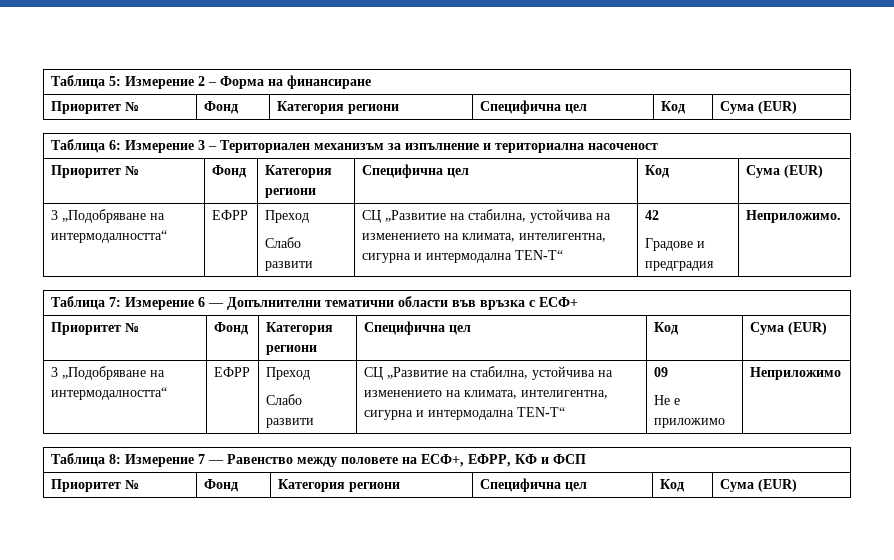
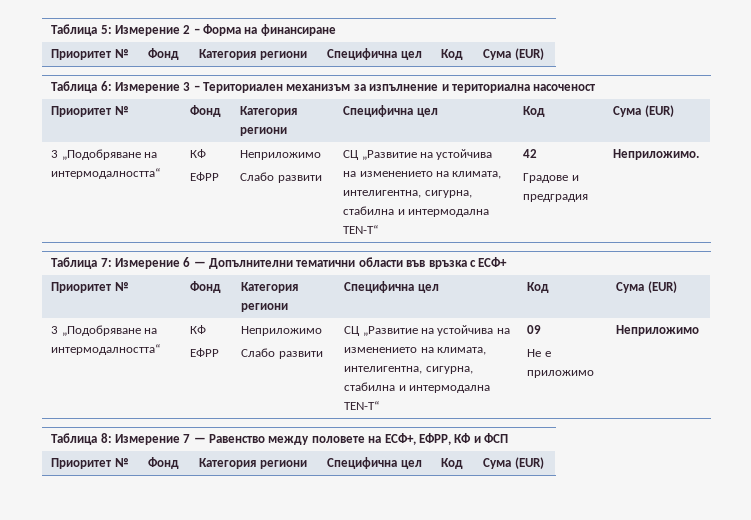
  Таблица 6: Измерение 3 – Териториален механизъм за изпълнение и териториална насоченост
  Приоритет № | Фонд | Категория региони | Специфична цел | Код | Сума (EUR)
- 3 „Подобряване на интермодалността“ | ЕФРР | Преход
- Слабо развити | СЦ „Развитие на стабилна, устойчива на изменението на климата, интелигентна, сигурна и интермодална TEN-T“ | 42
+ 3 „Подобряване на интермодалността“ | КФ
+ ЕФРР | Неприложимо
+ Слабо развити | СЦ „Развитие на устойчива на изменението на климата, интелигентна, сигурна, стабилна и интермодална TEN-T“ | 42
  Таблица 7: Измерение 6 — Допълнителни тематични области във връзка с ЕСФ+
  Приоритет № | Фонд | Категория региони | Специфична цел | Код | Сума (EUR)
- 3 „Подобряване на интермодалността“ | ЕФРР | Преход
- Слабо развити | СЦ „Развитие на стабилна, устойчива на изменението на климата, интелигентна, сигурна и интермодална TEN-T“ | 09
+ 3 „Подобряване на интермодалността“ | КФ
+ ЕФРР | Неприложимо
+ Слабо развити | СЦ „Развитие на устойчива на изменението на климата, интелигентна, сигурна, стабилна и интермодална TEN-T“ | 09

